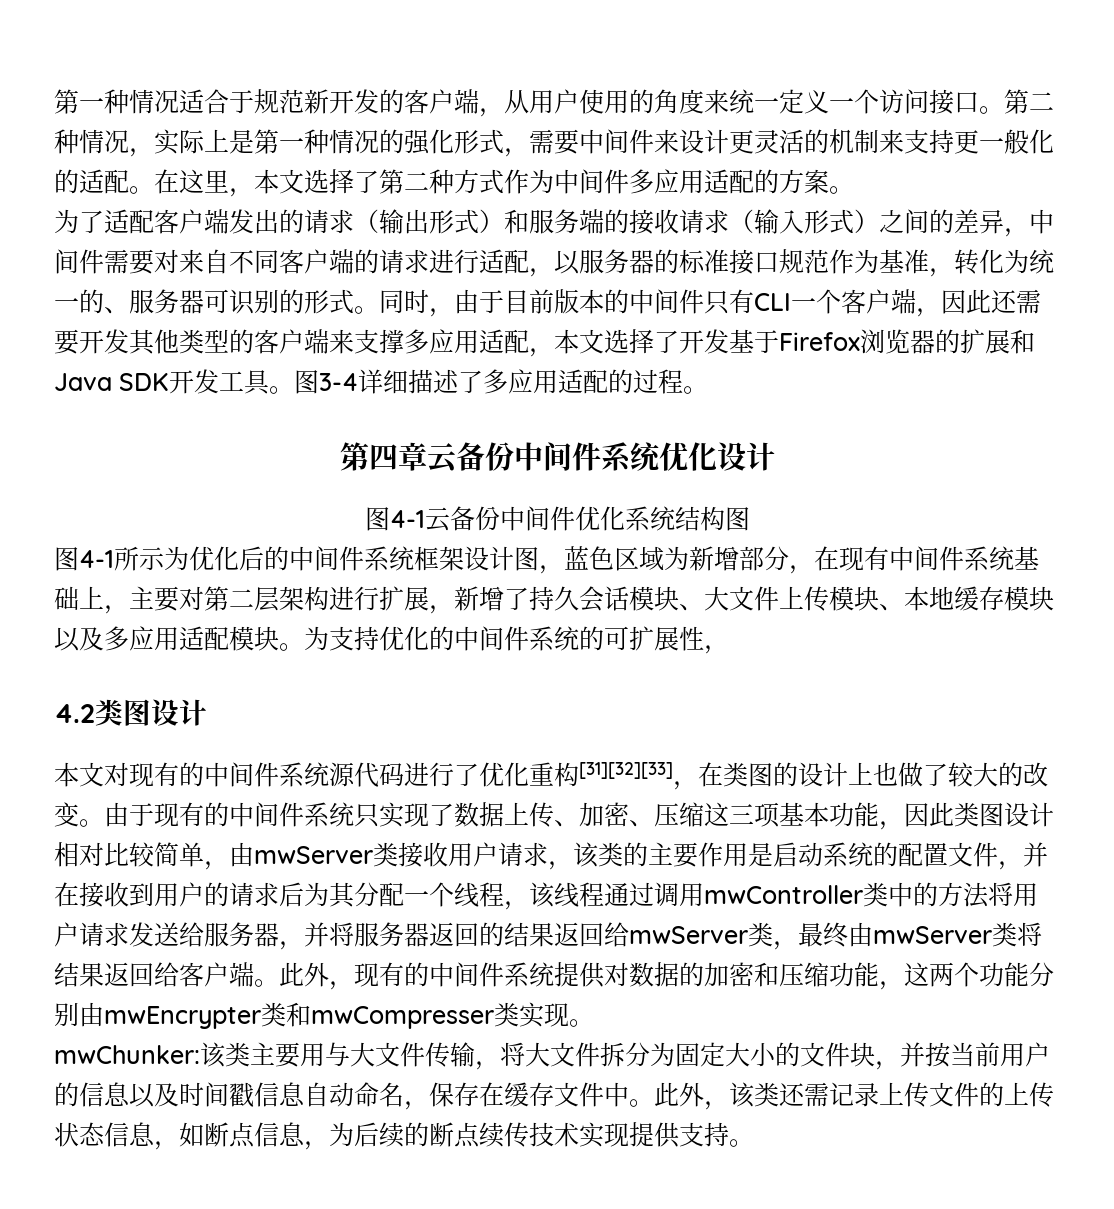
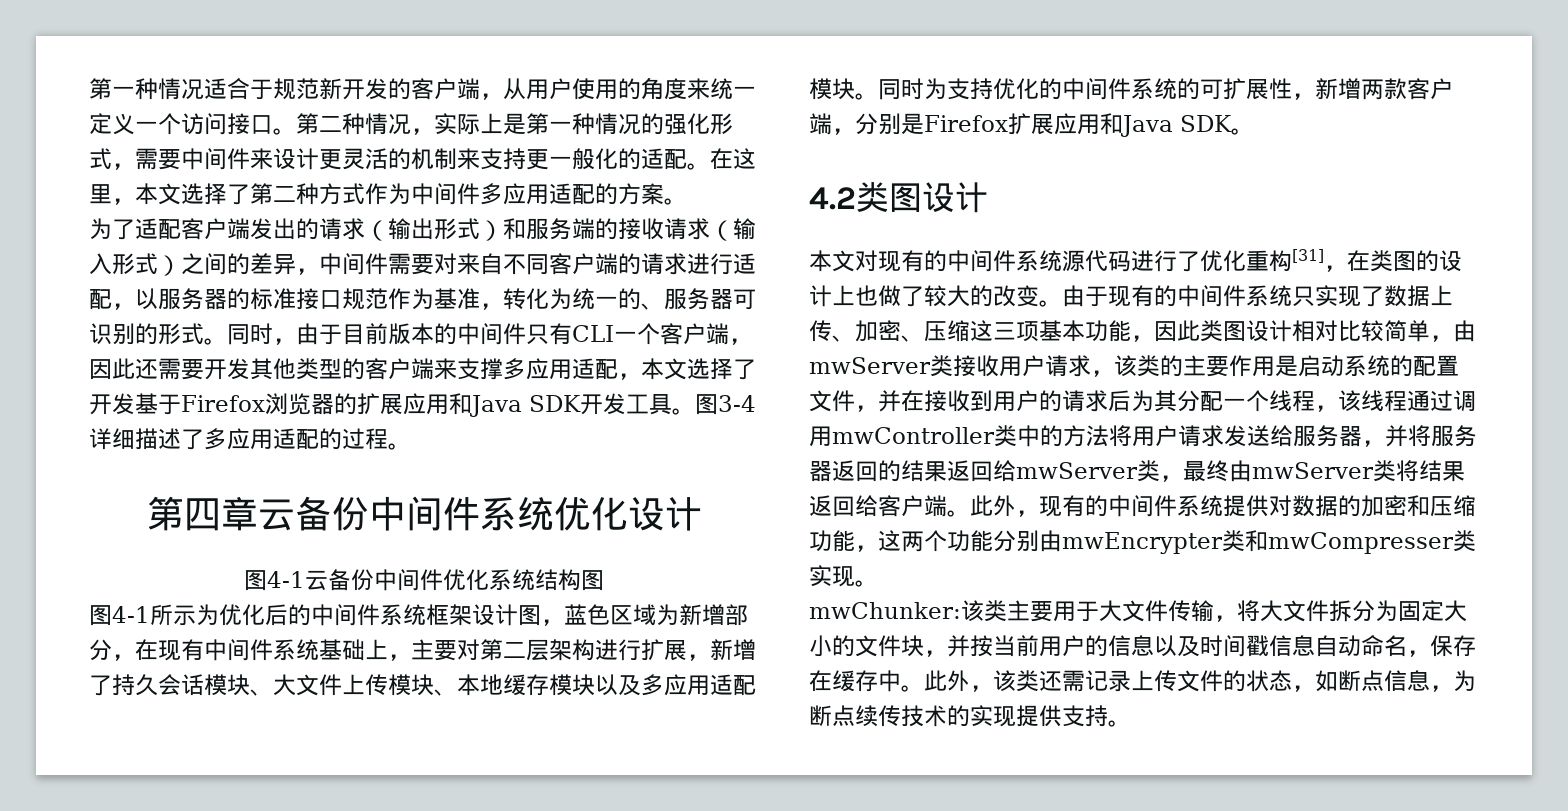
- 同时，由于目前版本的中间件只有CLI一个客户端，因此还需要开发其他类型的客户端来支撑多应用适配，本文选择了开发基于Firefox浏览器的扩展和Java SDK开发工具。
+ 同时，由于目前版本的中间件只有CLI一个客户端，因此还需要开发其他类型的客户端来支撑多应用适配，本文选择了开发基于Firefox浏览器的扩展应用和Java SDK开发工具。
- 为支持优化的中间件系统的可扩展性，
+ 同时为支持优化的中间件系统的可扩展性，新增两款客户端，分别是Firefox扩展应用和Java SDK。
- 本文对现有的中间件系统源代码进行了优化重构[31][32][33]，在类图的设计上也做了较大的改变。
+ 本文对现有的中间件系统源代码进行了优化重构[31]，在类图的设计上也做了较大的改变。
- mwChunker:该类主要用与大文件传输，将大文件拆分为固定大小的文件块，并按当前用户的信息以及时间戳信息自动命名，保存在缓存文件中。
+ mwChunker:该类主要用于大文件传输，将大文件拆分为固定大小的文件块，并按当前用户的信息以及时间戳信息自动命名，保存在缓存中。
- 此外，该类还需记录上传文件的上传状态信息，如断点信息，为后续的断点续传技术实现提供支持。
+ 此外，该类还需记录上传文件的状态，如断点信息，为断点续传技术的实现提供支持。

